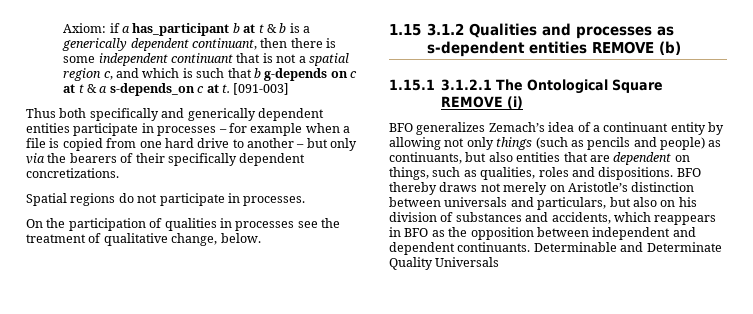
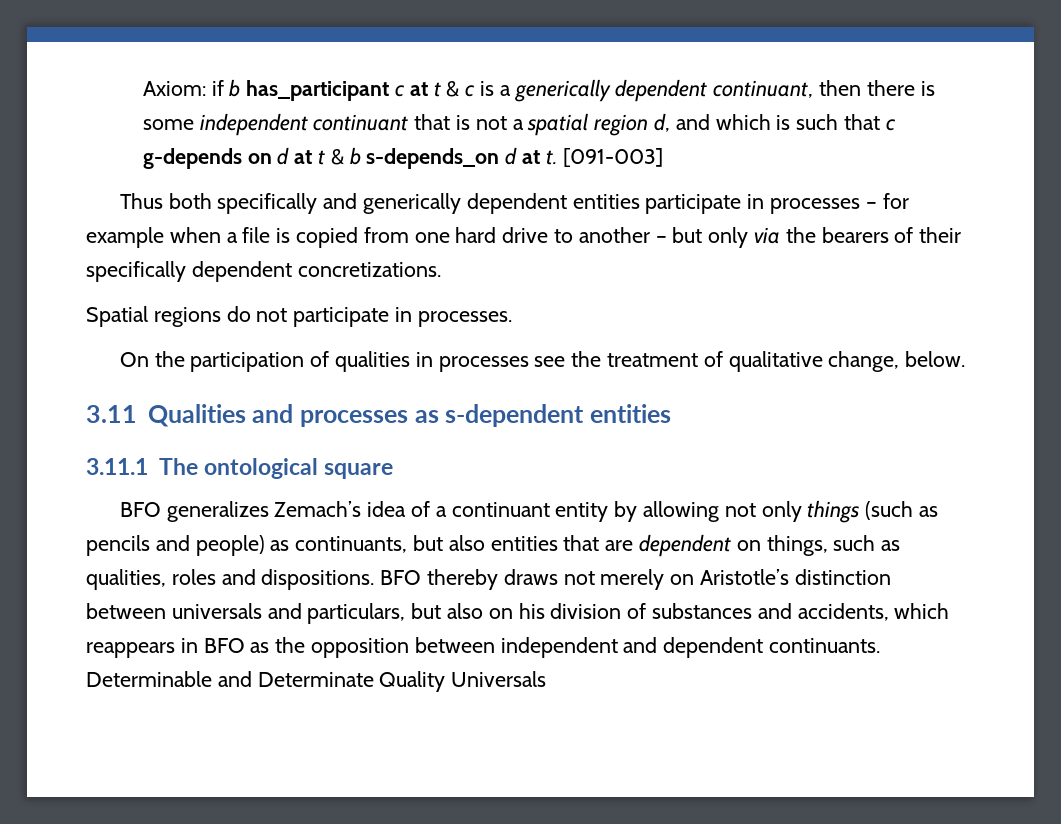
- Axiom: if a has_participant b at t & b is a generically dependent continuant, then there is some independent continuant that is not a spatial region c, and which is such that b g-depends on c at t & a s-depends_on c at t.
+ Axiom: if b has_participant c at t & c is a generically dependent continuant, then there is some independent continuant that is not a spatial region d, and which is such that c g-depends on d at t & b s-depends_on d at t.
- 1.15 3.1.2 Qualities and processes as s-dependent entities REMOVE (b)
- 1.15.1 3.1.2.1 The Ontological Square REMOVE (i)
+ 3.11 Qualities and processes as s-dependent entities
+ 3.11.1 The ontological square

